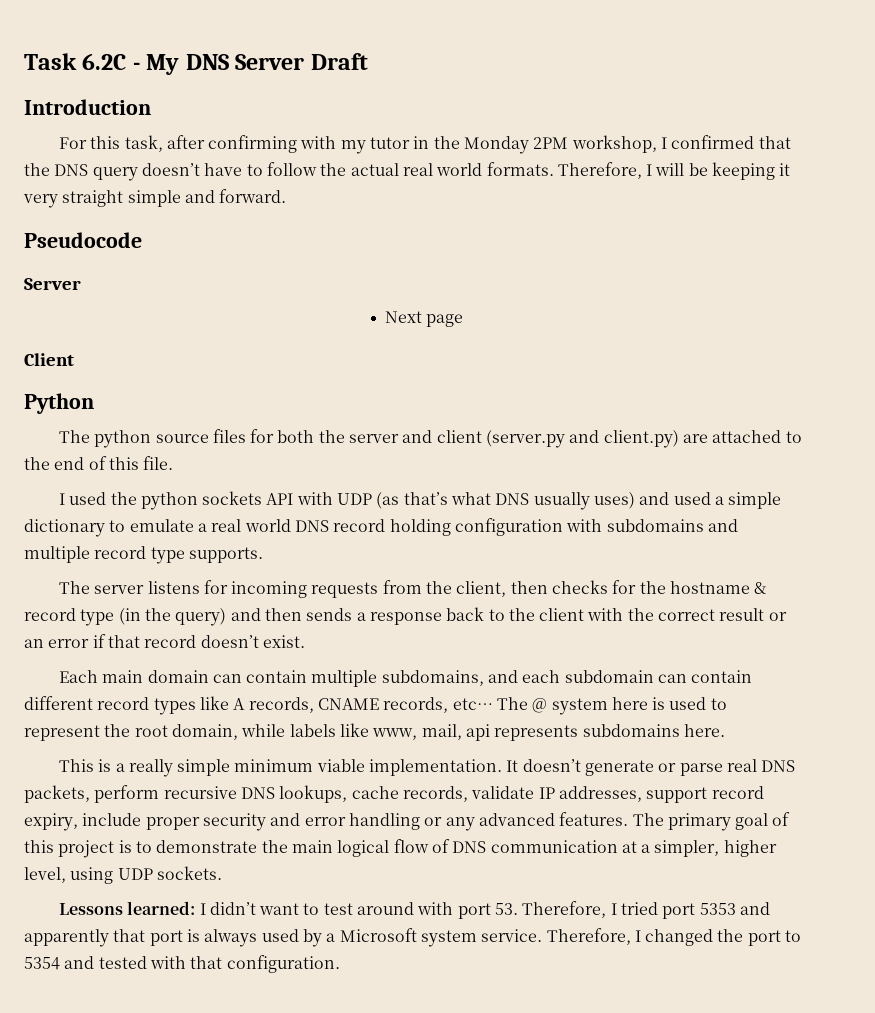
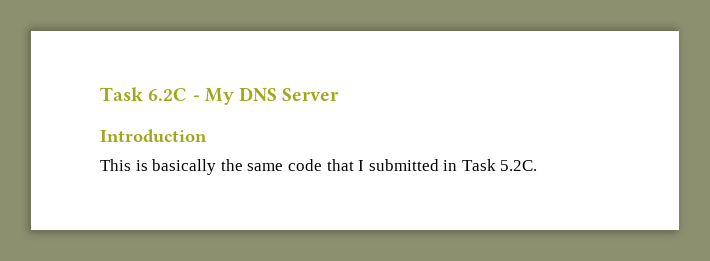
- Task 6.2C - My DNS Server Draft
+ Task 6.2C - My DNS Server
- For this task, after confirming with my tutor in the Monday 2PM workshop, I confirmed that the DNS query doesn’t have to follow the actual real world formats. Therefore, I will be keeping it very straight simple and forward.
- Pseudocode
- Server
- Next page
- Client
- Python
- The python source files for both the server and client (server.py and client.py) are attached to the end of this file.
- I used the python sockets API with UDP (as that’s what DNS usually uses) and used a simple dictionary to emulate a real world DNS record holding configuration with subdomains and multiple record type supports.
- The server listens for incoming requests from the client, then checks for the hostname & record type (in the query) and then sends a response back to the client with the correct result or an error if that record doesn’t exist.
- Each main domain can contain multiple subdomains, and each subdomain can contain different record types like A records, CNAME records, etc… The @ system here is used to represent the root domain, while labels like www, mail, api represents subdomains here.
- This is a really simple minimum viable implementation. It doesn’t generate or parse real DNS packets, perform recursive DNS lookups, cache records, validate IP addresses, support record expiry, include proper security and error handling or any advanced features. The primary goal of this project is to demonstrate the main logical flow of DNS communication at a simpler, higher level, using UDP sockets.
- Lessons learned: I didn’t want to test around with port 53. Therefore, I tried port 5353 and apparently that port is always used by a Microsoft system service. Therefore, I changed the port to 5354 and tested with that configuration.
+ This is basically the same code that I submitted in Task 5.2C.

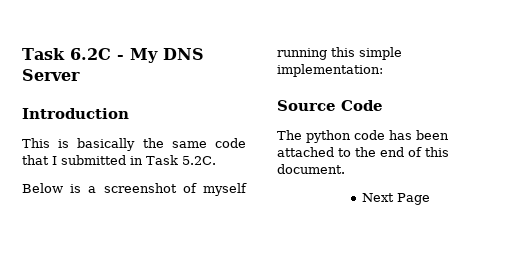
+ Below is a screenshot of myself running this simple implementation:
+ Source Code
+ The python code has been attached to the end of this document.
+ Next Page

